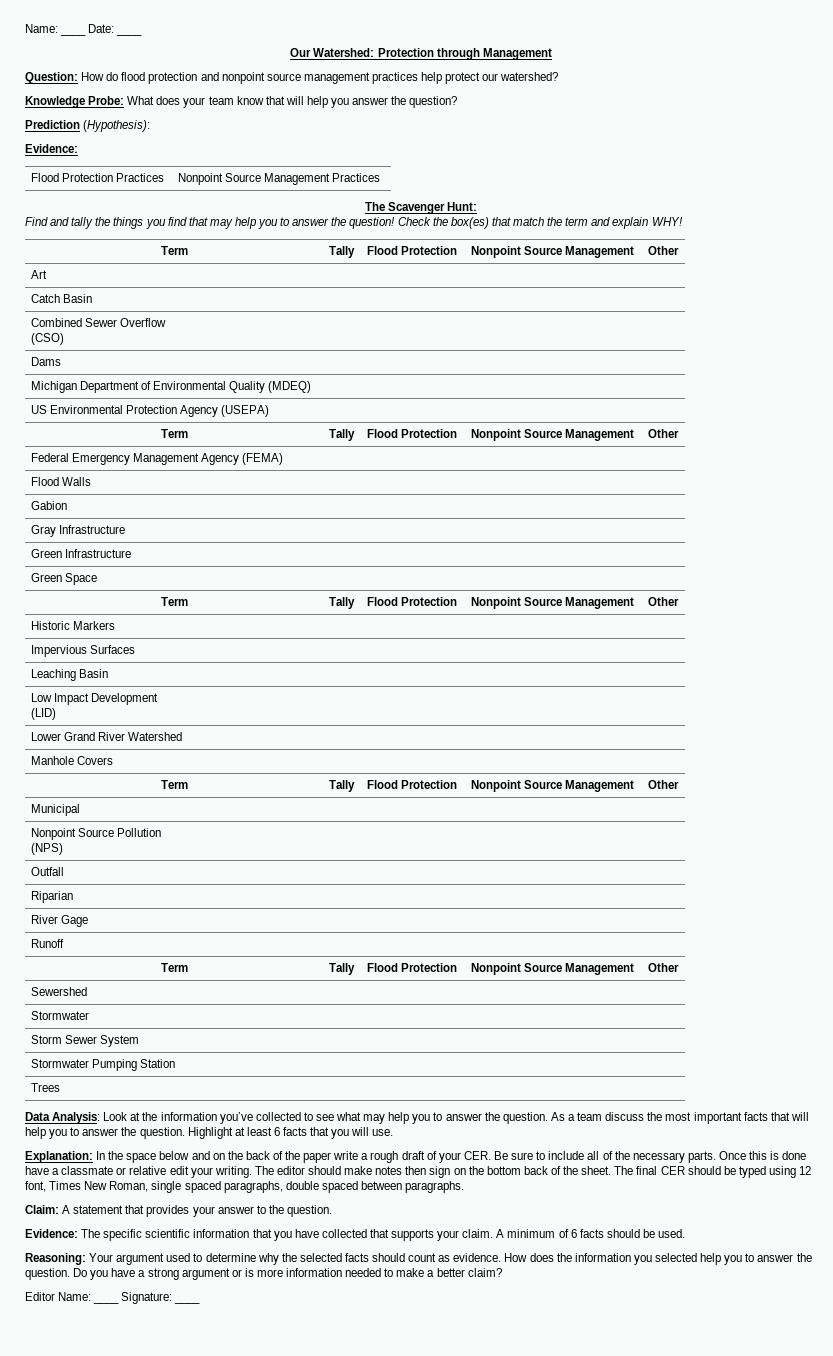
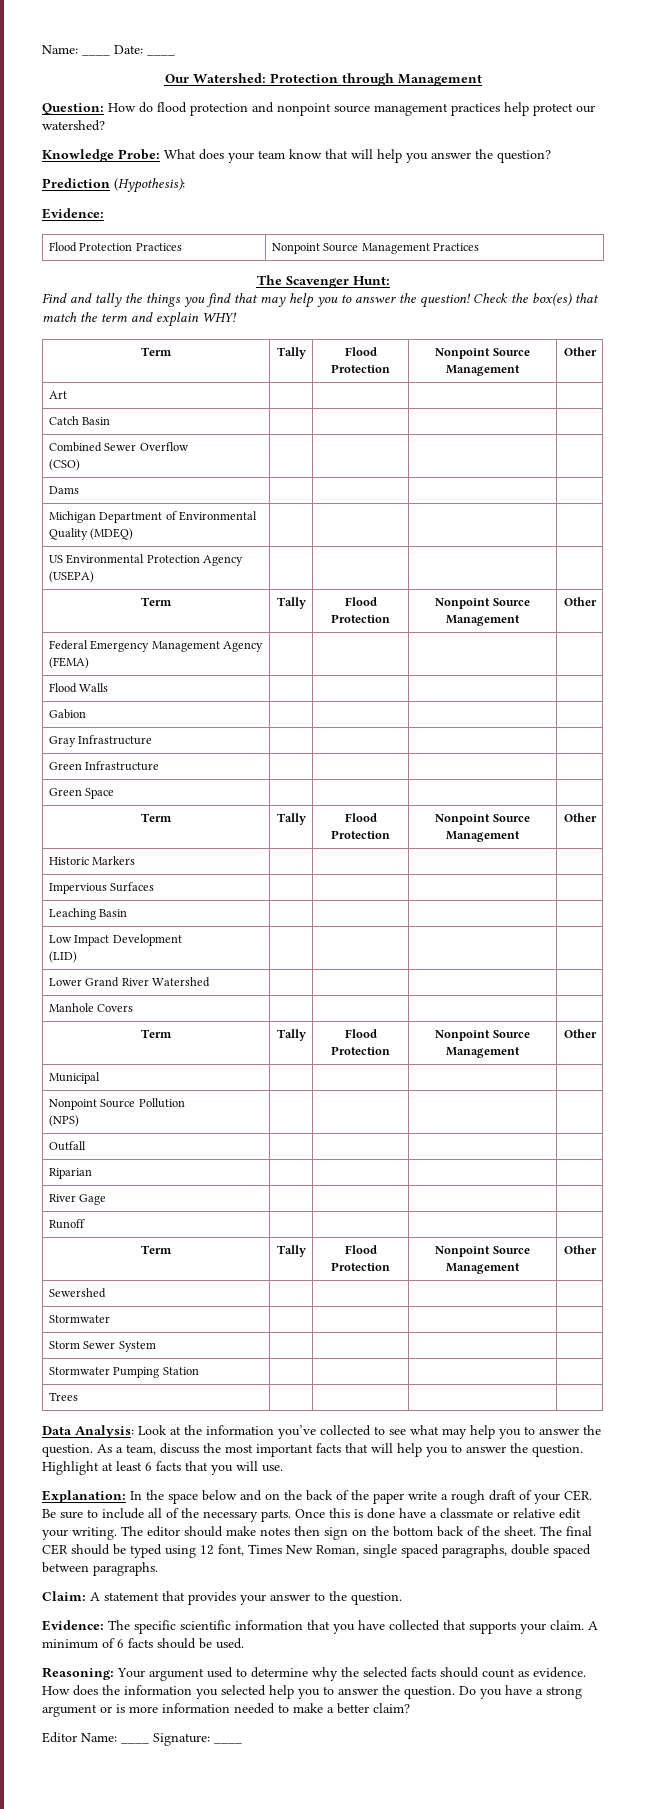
- As a team discuss the most important facts that will help you to answer the question.
+ As a team, discuss the most important facts that will help you to answer the question.

